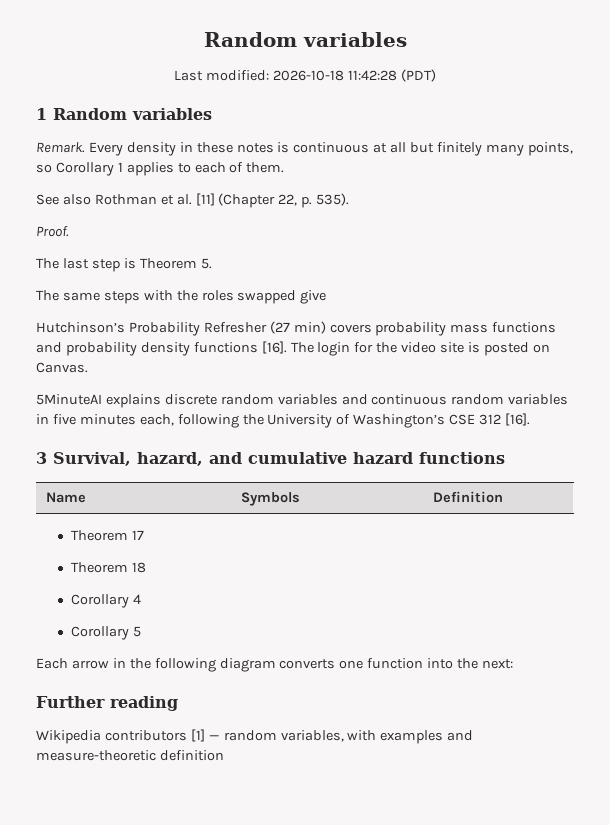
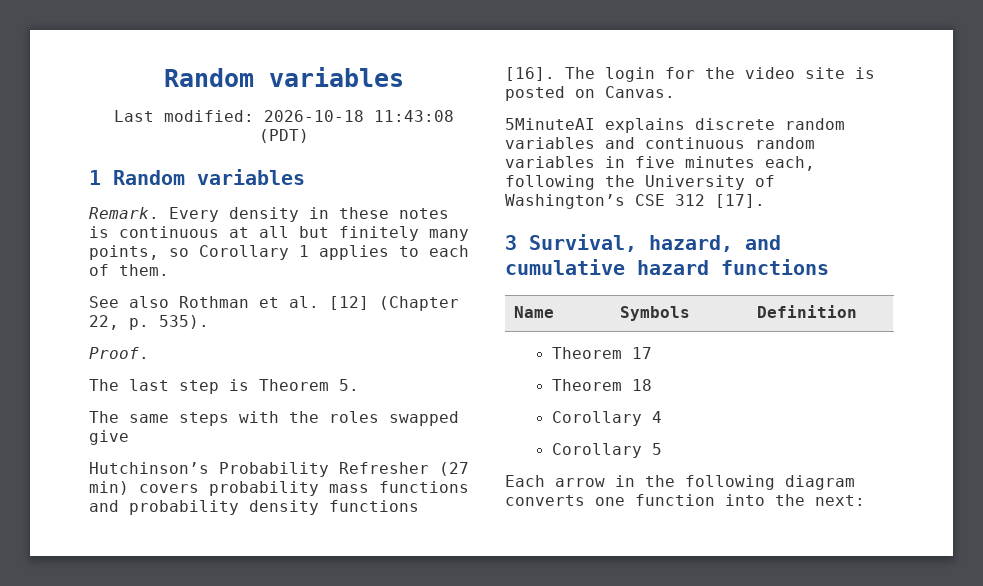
- Last modified: 2026-10-18 11:42:28 (PDT)
+ Last modified: 2026-10-18 11:43:08 (PDT)
- See also Rothman et al. [11] (Chapter 22, p. 535).
+ See also Rothman et al. [12] (Chapter 22, p. 535).
- 5MinuteAI explains discrete random variables and continuous random variables in five minutes each, following the University of Washington’s CSE 312 [16].
+ 5MinuteAI explains discrete random variables and continuous random variables in five minutes each, following the University of Washington’s CSE 312 [17].
- Further reading
- Wikipedia contributors [1] — random variables, with examples and measure-theoretic definition

